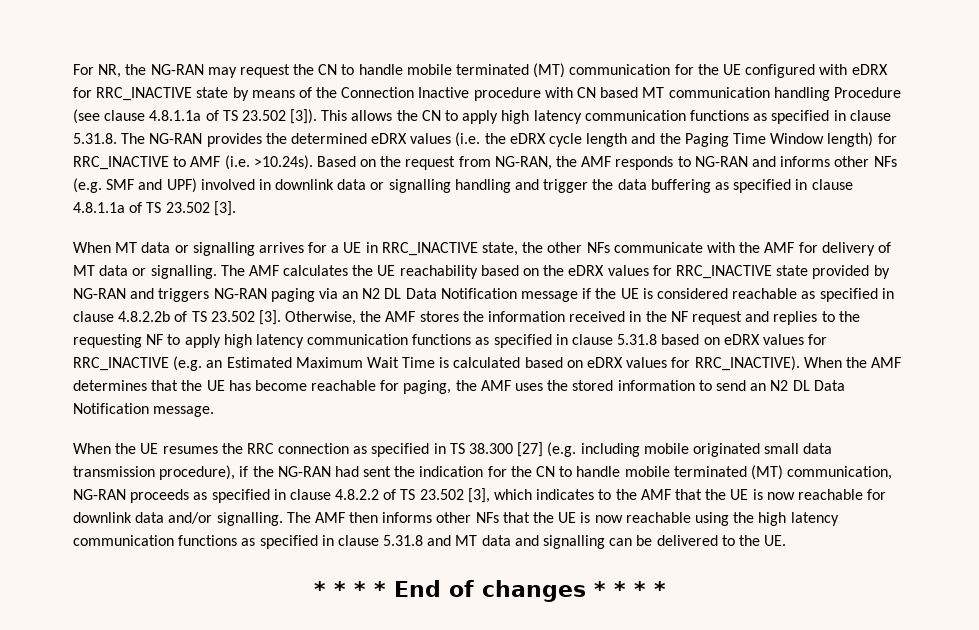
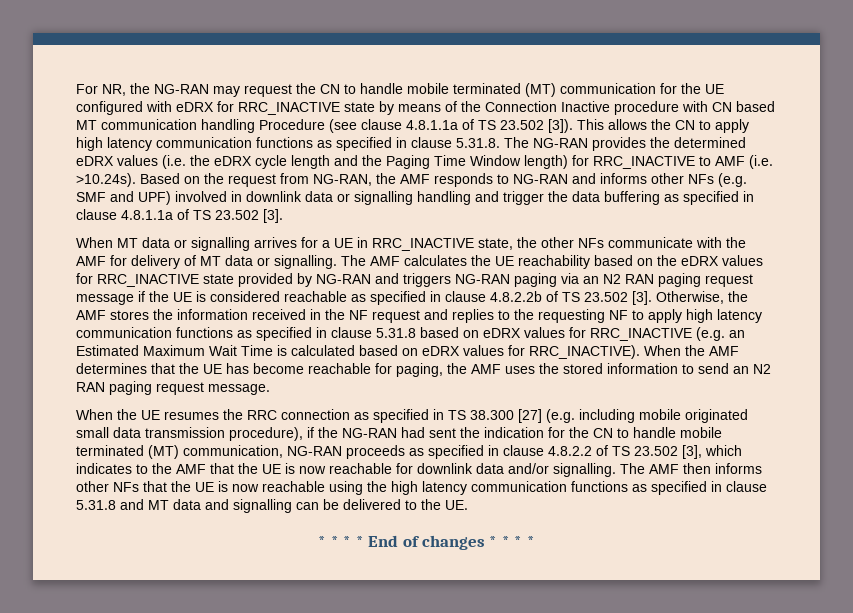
- The AMF calculates the UE reachability based on the eDRX values for RRC_INACTIVE state provided by NG-RAN and triggers NG-RAN paging via an N2 DL Data Notification message if the UE is considered reachable as specified in clause 4.8.2.2b of TS 23.502 [3].
+ The AMF calculates the UE reachability based on the eDRX values for RRC_INACTIVE state provided by NG-RAN and triggers NG-RAN paging via an N2 RAN paging request message if the UE is considered reachable as specified in clause 4.8.2.2b of TS 23.502 [3].
- When the AMF determines that the UE has become reachable for paging, the AMF uses the stored information to send an N2 DL Data Notification message.
+ When the AMF determines that the UE has become reachable for paging, the AMF uses the stored information to send an N2 RAN paging request message.

